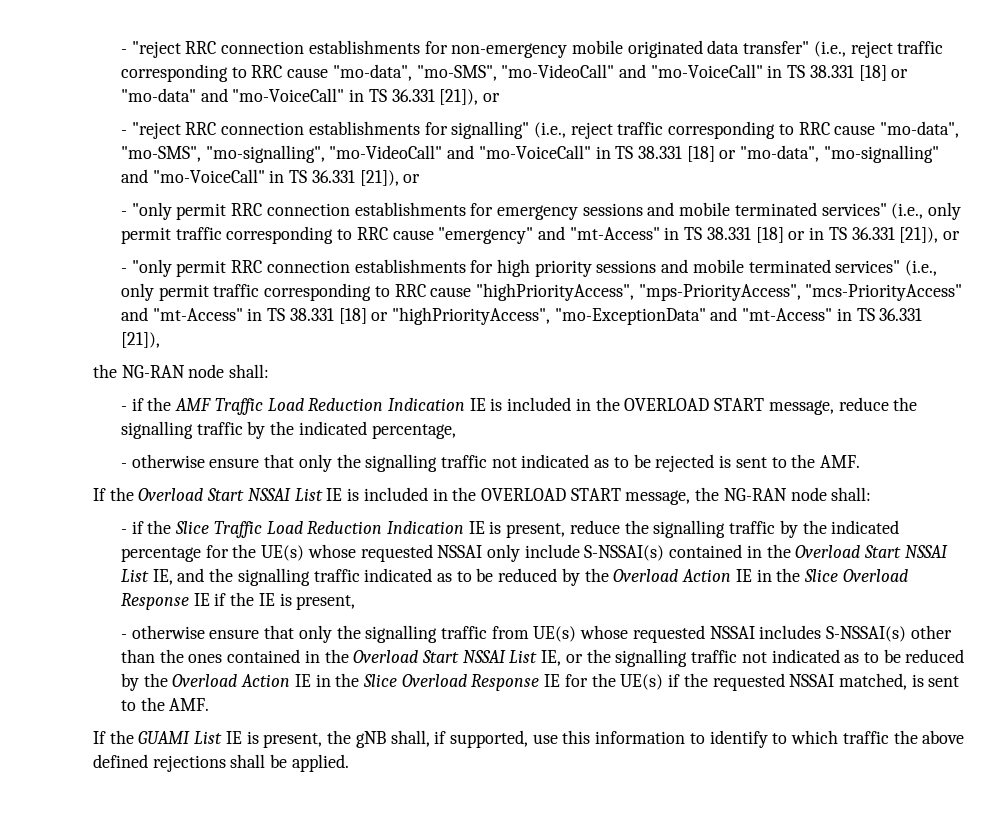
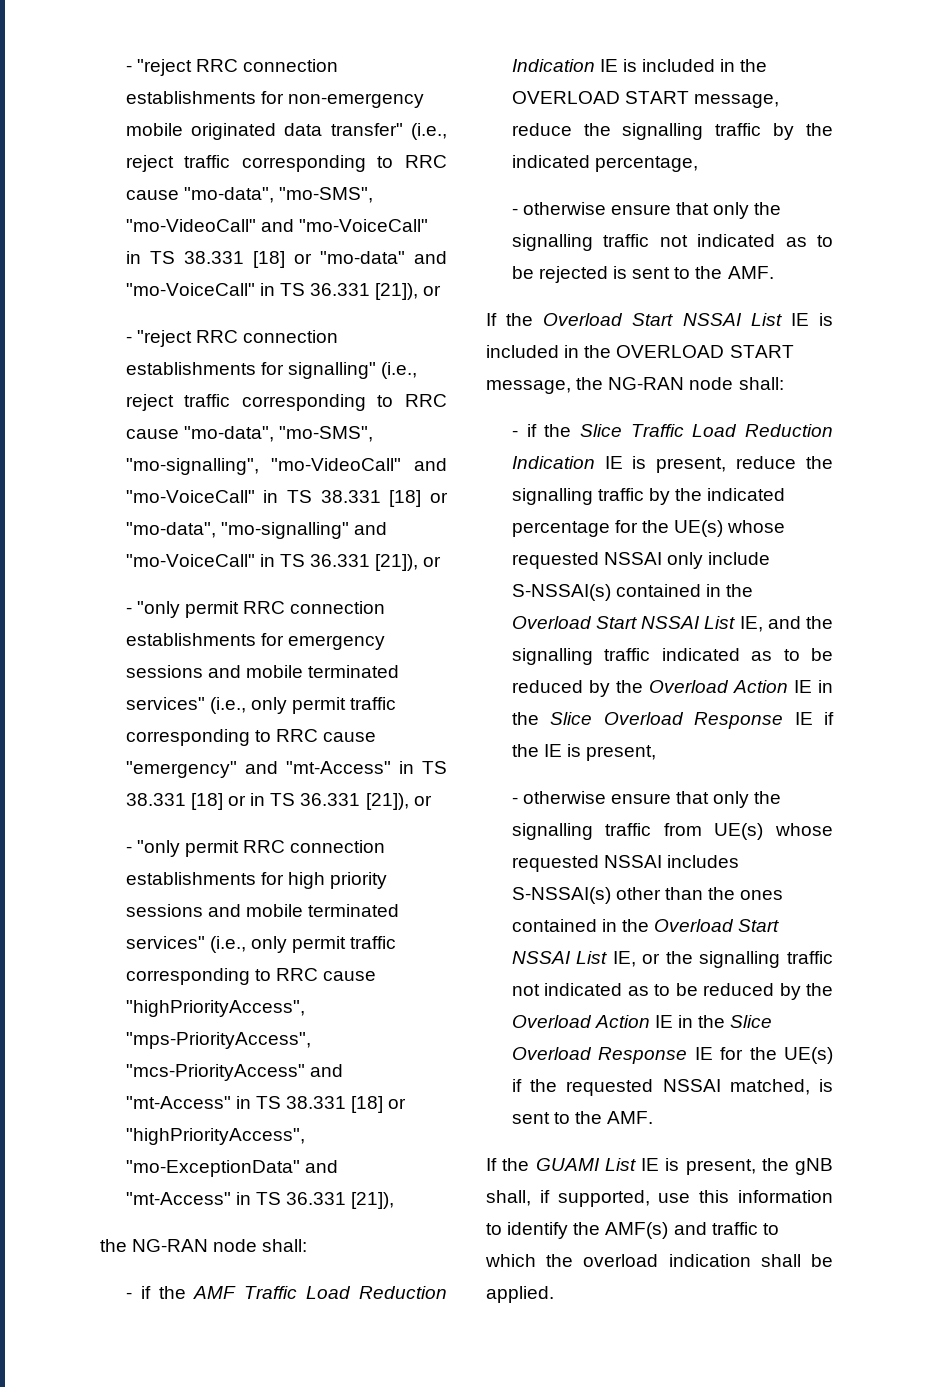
- If the GUAMI List IE is present, the gNB shall, if supported, use this information to identify to which traffic the above defined rejections shall be applied.
+ If the GUAMI List IE is present, the gNB shall, if supported, use this information to identify the AMF(s) and traffic to which the overload indication shall be applied.

